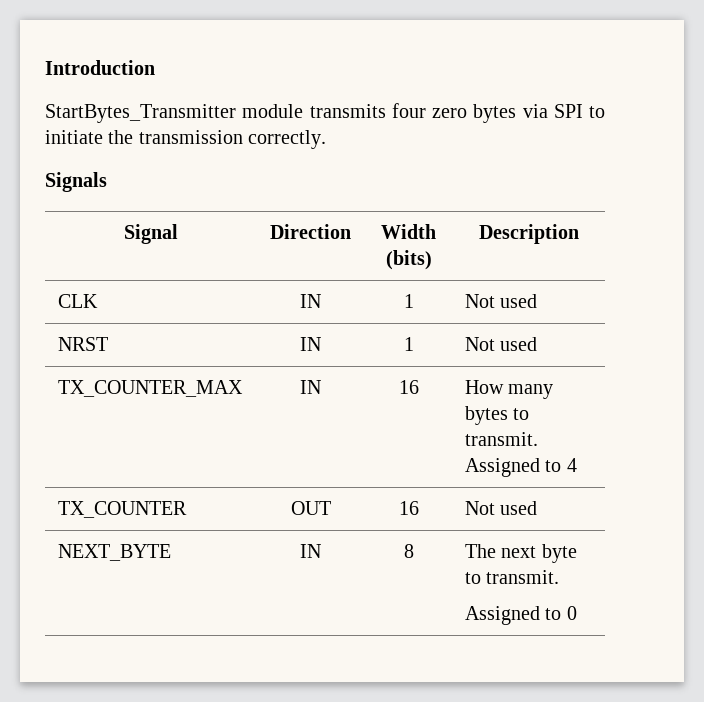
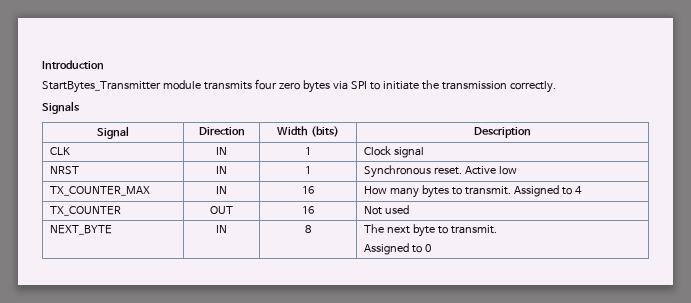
- CLK | IN | 1 | Not used
+ CLK | IN | 1 | Clock signal
- NRST | IN | 1 | Not used
+ NRST | IN | 1 | Synchronous reset. Active low

